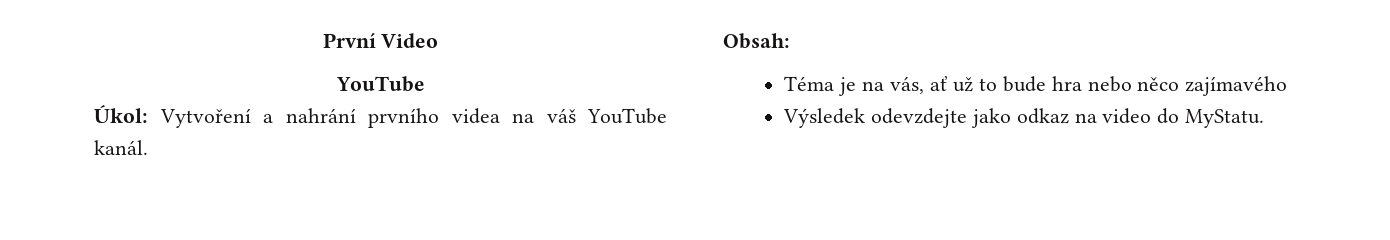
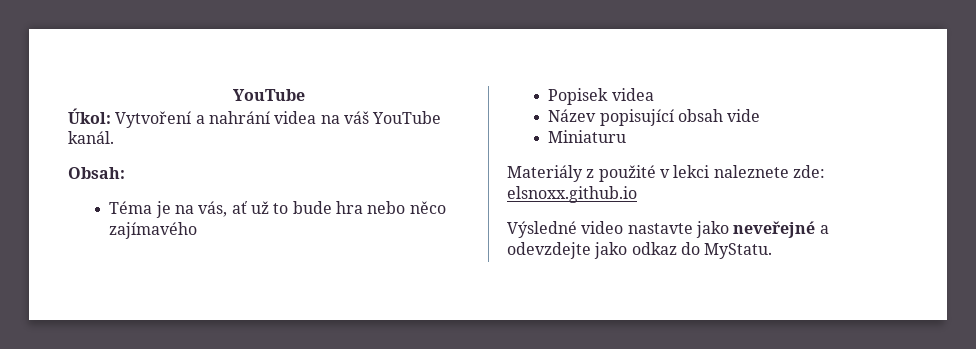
- První Video
- Úkol: Vytvoření a nahrání prvního videa na váš YouTube kanál.
+ Úkol: Vytvoření a nahrání videa na váš YouTube kanál.
- Výsledek odevzdejte jako odkaz na video do MyStatu.
+ Popisek videa
+ Název popisující obsah vide
+ Miniaturu
+ Materiály z použité v lekci naleznete zde: elsnoxx.github.io
+ Výsledné video nastavte jako neveřejné a odevzdejte jako odkaz do MyStatu.

